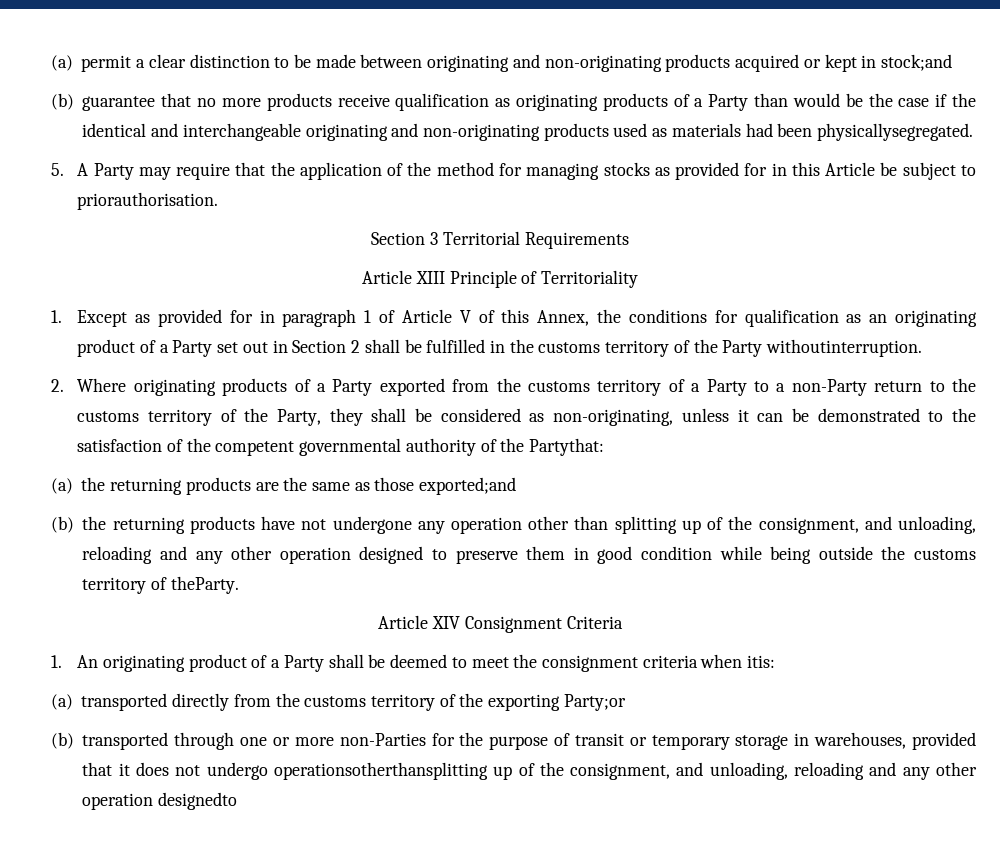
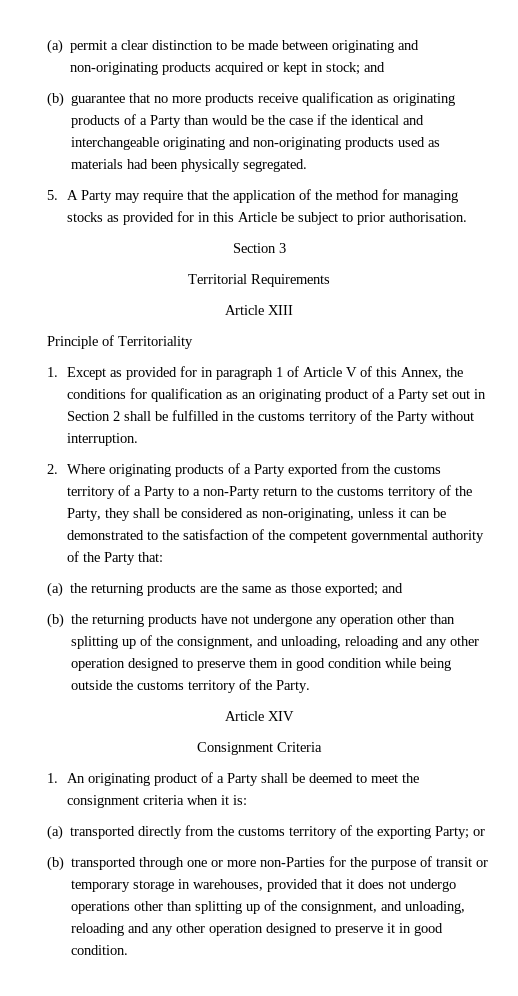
- (a) permit a clear distinction to be made between originating and non-originating products acquired or kept in stock;and
+ (a) permit a clear distinction to be made between originating and non-originating products acquired or kept in stock; and
- (b) guarantee that no more products receive qualification as originating products of a Party than would be the case if the identical and interchangeable originating and non-originating products used as materials had been physicallysegregated.
+ (b) guarantee that no more products receive qualification as originating products of a Party than would be the case if the identical and interchangeable originating and non-originating products used as materials had been physically segregated.
- 5. A Party may require that the application of the method for managing stocks as provided for in this Article be subject to priorauthorisation.
+ 5. A Party may require that the application of the method for managing stocks as provided for in this Article be subject to prior authorisation.
- Section 3 Territorial Requirements
+ Section 3
+ Territorial Requirements
- Article XIII Principle of Territoriality
+ Article XIII
+ Principle of Territoriality
- 1. Except as provided for in paragraph 1 of Article V of this Annex, the conditions for qualification as an originating product of a Party set out in Section 2 shall be fulfilled in the customs territory of the Party withoutinterruption.
+ 1. Except as provided for in paragraph 1 of Article V of this Annex, the conditions for qualification as an originating product of a Party set out in Section 2 shall be fulfilled in the customs territory of the Party without interruption.
- 2. Where originating products of a Party exported from the customs territory of a Party to a non-Party return to the customs territory of the Party, they shall be considered as non-originating, unless it can be demonstrated to the satisfaction of the competent governmental authority of the Partythat:
+ 2. Where originating products of a Party exported from the customs territory of a Party to a non-Party return to the customs territory of the Party, they shall be considered as non-originating, unless it can be demonstrated to the satisfaction of the competent governmental authority of the Party that:
- (a) the returning products are the same as those exported;and
+ (a) the returning products are the same as those exported; and
- (b) the returning products have not undergone any operation other than splitting up of the consignment, and unloading, reloading and any other operation designed to preserve them in good condition while being outside the customs territory of theParty.
+ (b) the returning products have not undergone any operation other than splitting up of the consignment, and unloading, reloading and any other operation designed to preserve them in good condition while being outside the customs territory of the Party.
- Article XIV Consignment Criteria
+ Article XIV
+ Consignment Criteria
- 1. An originating product of a Party shall be deemed to meet the consignment criteria when itis:
+ 1. An originating product of a Party shall be deemed to meet the consignment criteria when it is:
- (a) transported directly from the customs territory of the exporting Party;or
+ (a) transported directly from the customs territory of the exporting Party; or
- (b) transported through one or more non-Parties for the purpose of transit or temporary storage in warehouses, provided that it does not undergo operationsotherthansplitting up of the consignment, and unloading, reloading and any other operation designedto
+ (b) transported through one or more non-Parties for the purpose of transit or temporary storage in warehouses, provided that it does not undergo operations other than splitting up of the consignment, and unloading, reloading and any other operation designed to preserve it in good condition.

